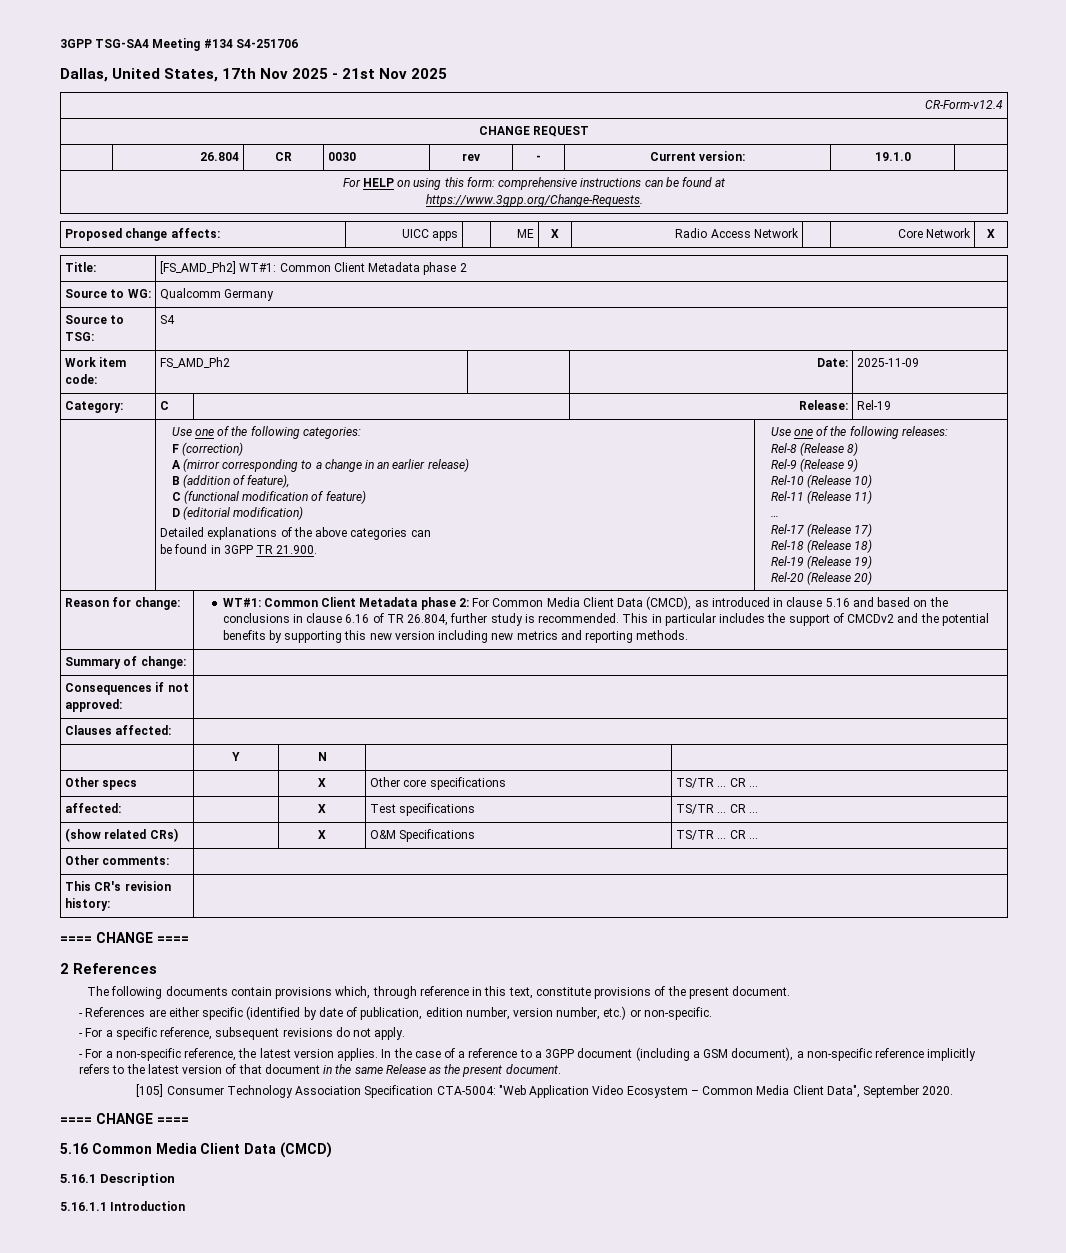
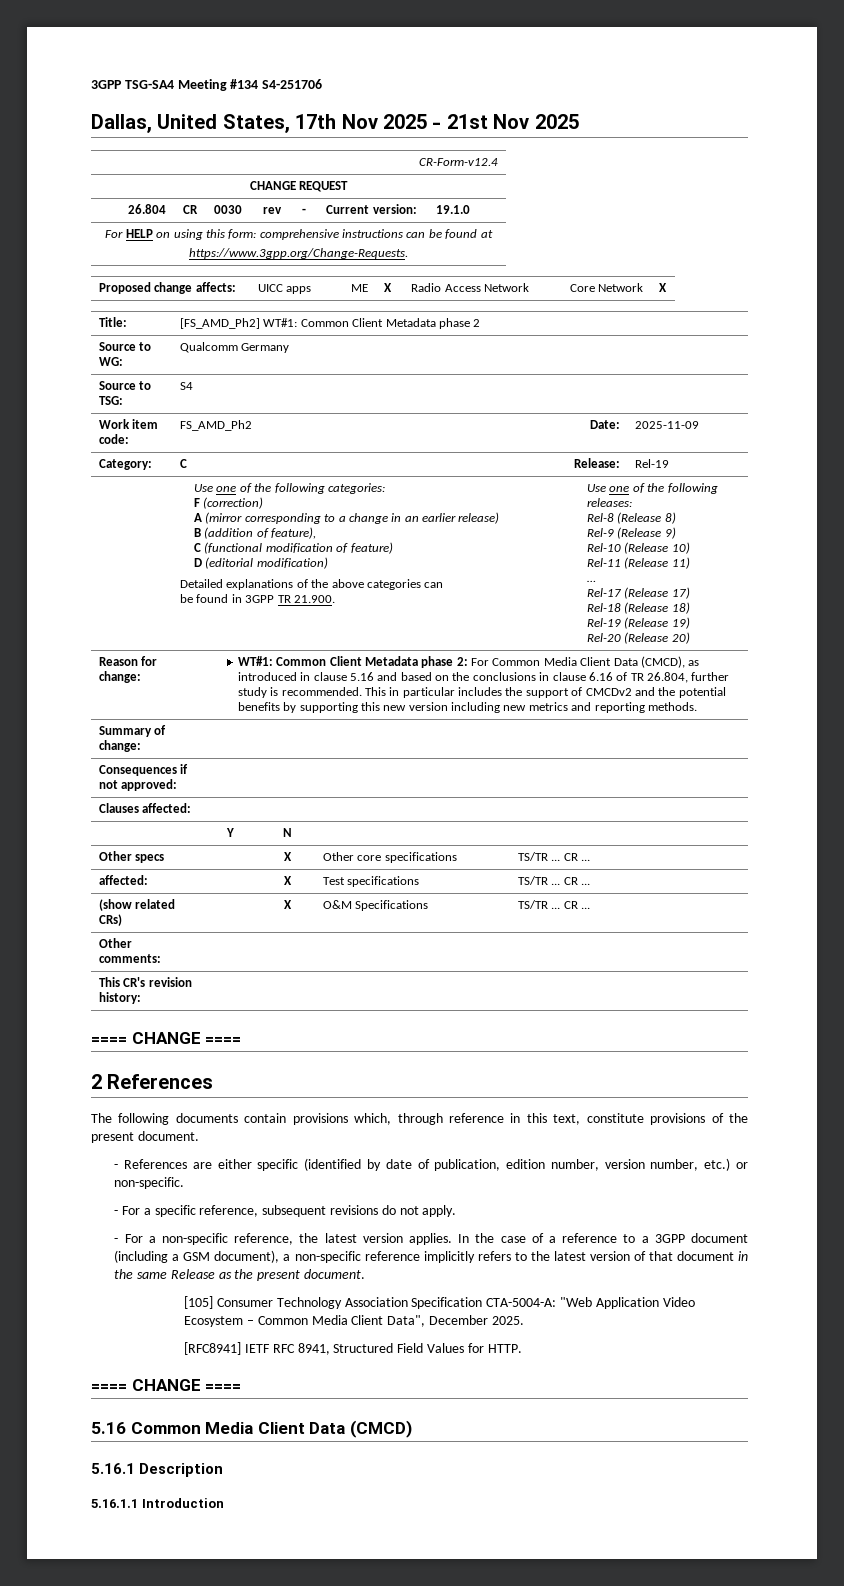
- [105] Consumer Technology Association Specification CTA-5004: "Web Application Video Ecosystem – Common Media Client Data", September 2020.
+ [105] Consumer Technology Association Specification CTA-5004-A: "Web Application Video Ecosystem – Common Media Client Data", December 2025.
+ [RFC8941] IETF RFC 8941, Structured Field Values for HTTP.

